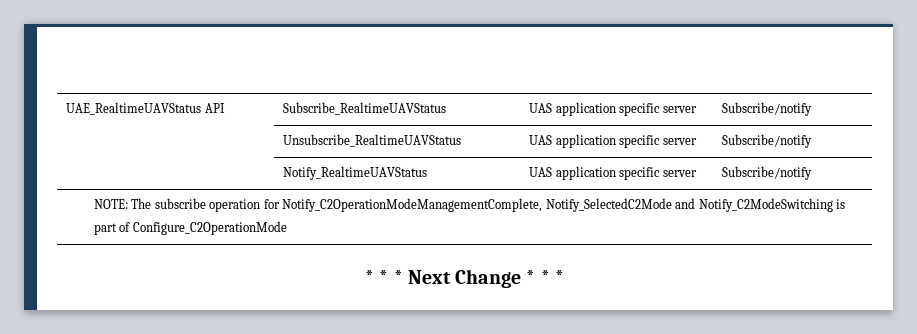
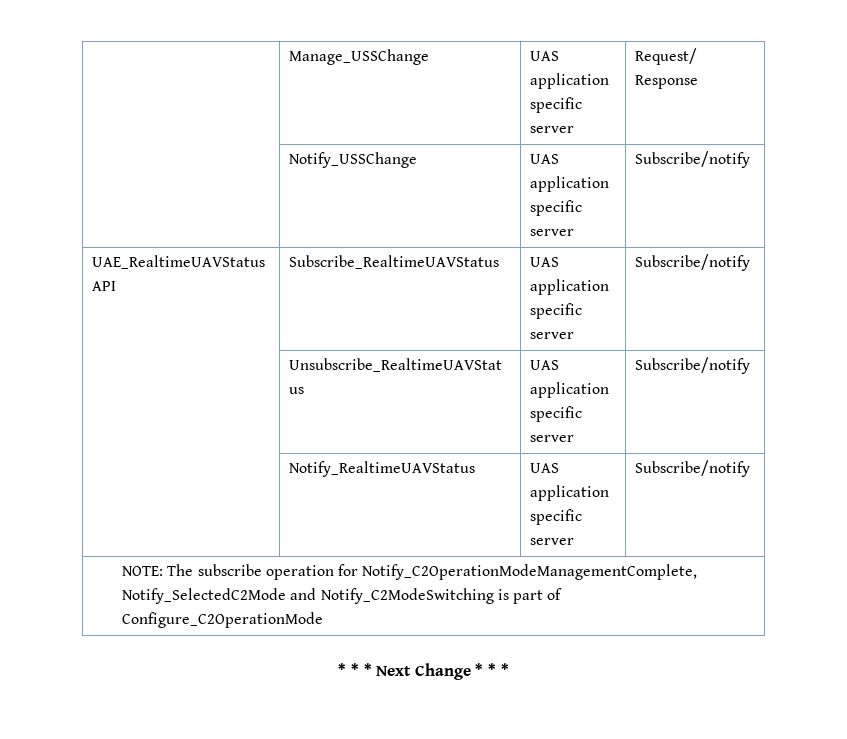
+ | Manage_USSChange | UAS application specific server | Request/ Response
+ | Notify_USSChange | UAS application specific server | Subscribe/notify

